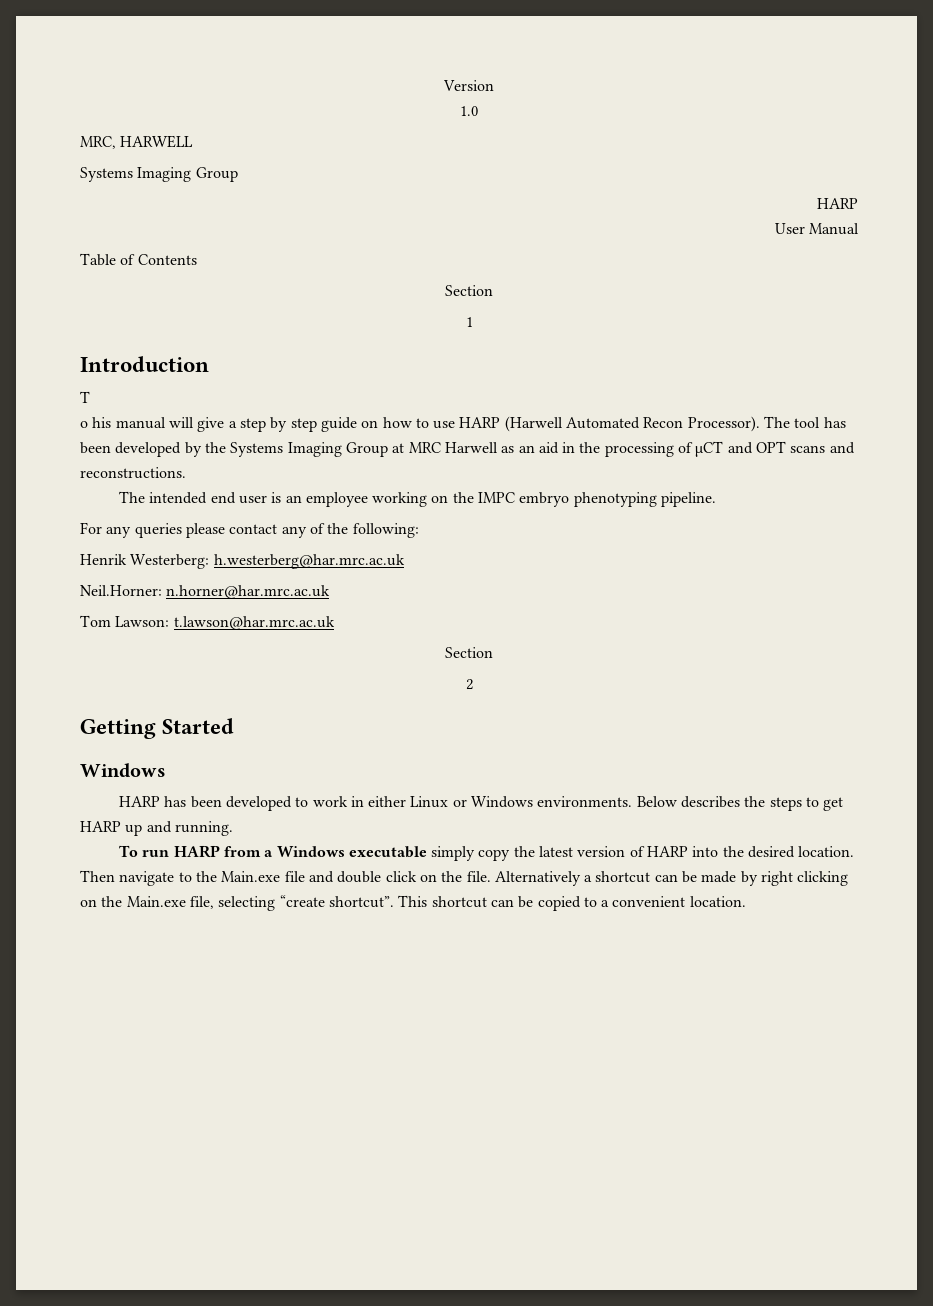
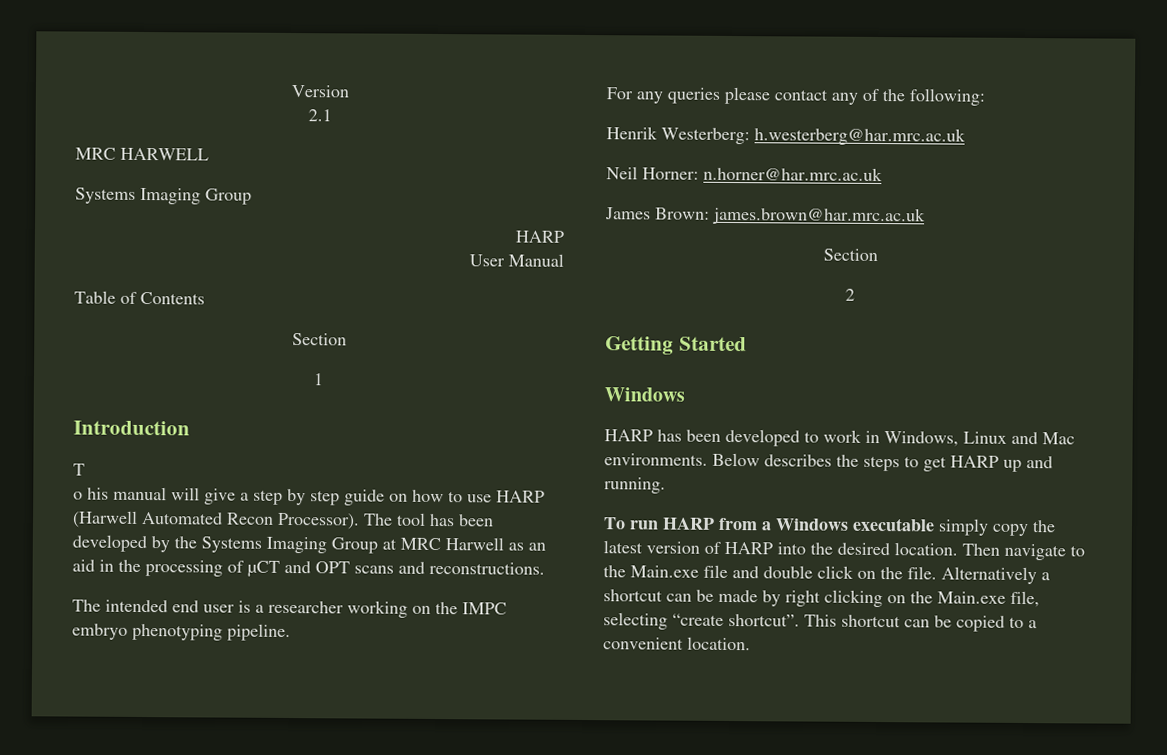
- 1.0
- MRC, HARWELL
+ 2.1
+ MRC HARWELL
- The intended end user is an employee working on the IMPC embryo phenotyping pipeline.
+ The intended end user is a researcher working on the IMPC embryo phenotyping pipeline.
- Neil.Horner: n.horner@har.mrc.ac.uk
+ Neil Horner: n.horner@har.mrc.ac.uk
- Tom Lawson: t.lawson@har.mrc.ac.uk
+ James Brown: james.brown@har.mrc.ac.uk
- HARP has been developed to work in either Linux or Windows environments.
+ HARP has been developed to work in Windows, Linux and Mac environments.

